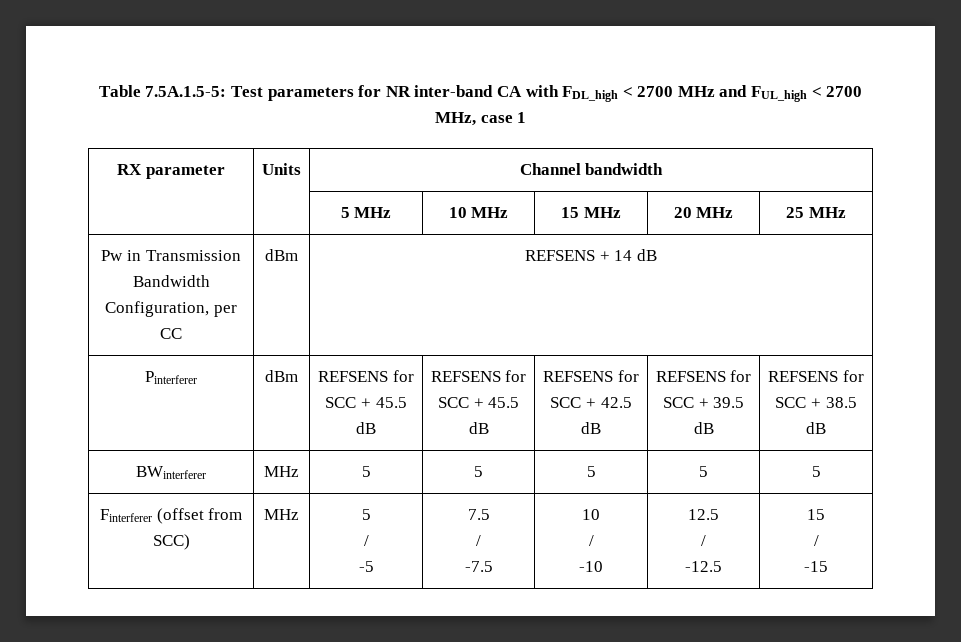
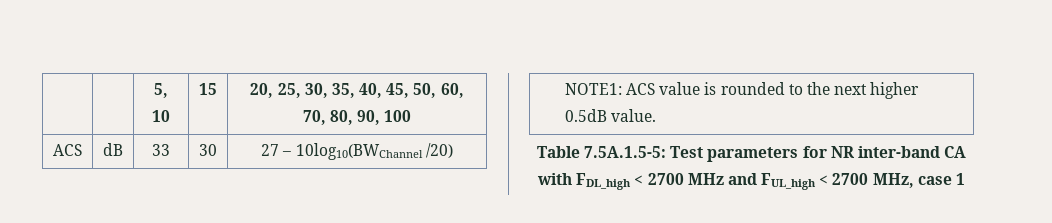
+ | | 5, 10 | 15 | 20, 25, 30, 35, 40, 45, 50, 60, 70, 80, 90, 100
+ ACS | dB | 33 | 30 | 27 – 10log10(BWChannel /20)
+ NOTE1: ACS value is rounded to the next higher 0.5dB value.
- RX parameter | Units | Channel bandwidth
- | | 5 MHz | 10 MHz | 15 MHz | 20 MHz | 25 MHz
- Pw in Transmission Bandwidth Configuration, per CC | dBm | REFSENS + 14 dB
- Pinterferer | dBm | REFSENS for SCC + 45.5 dB | REFSENS for SCC + 45.5 dB | REFSENS for SCC + 42.5 dB | REFSENS for SCC + 39.5 dB | REFSENS for SCC + 38.5 dB
- BWinterferer | MHz | 5 | 5 | 5 | 5 | 5
- Finterferer (offset from SCC) | MHz | 5
- /
- -5 | 7.5
- /
- -7.5 | 10
- /
- -10 | 12.5
- /
- -12.5 | 15
- /
- -15

